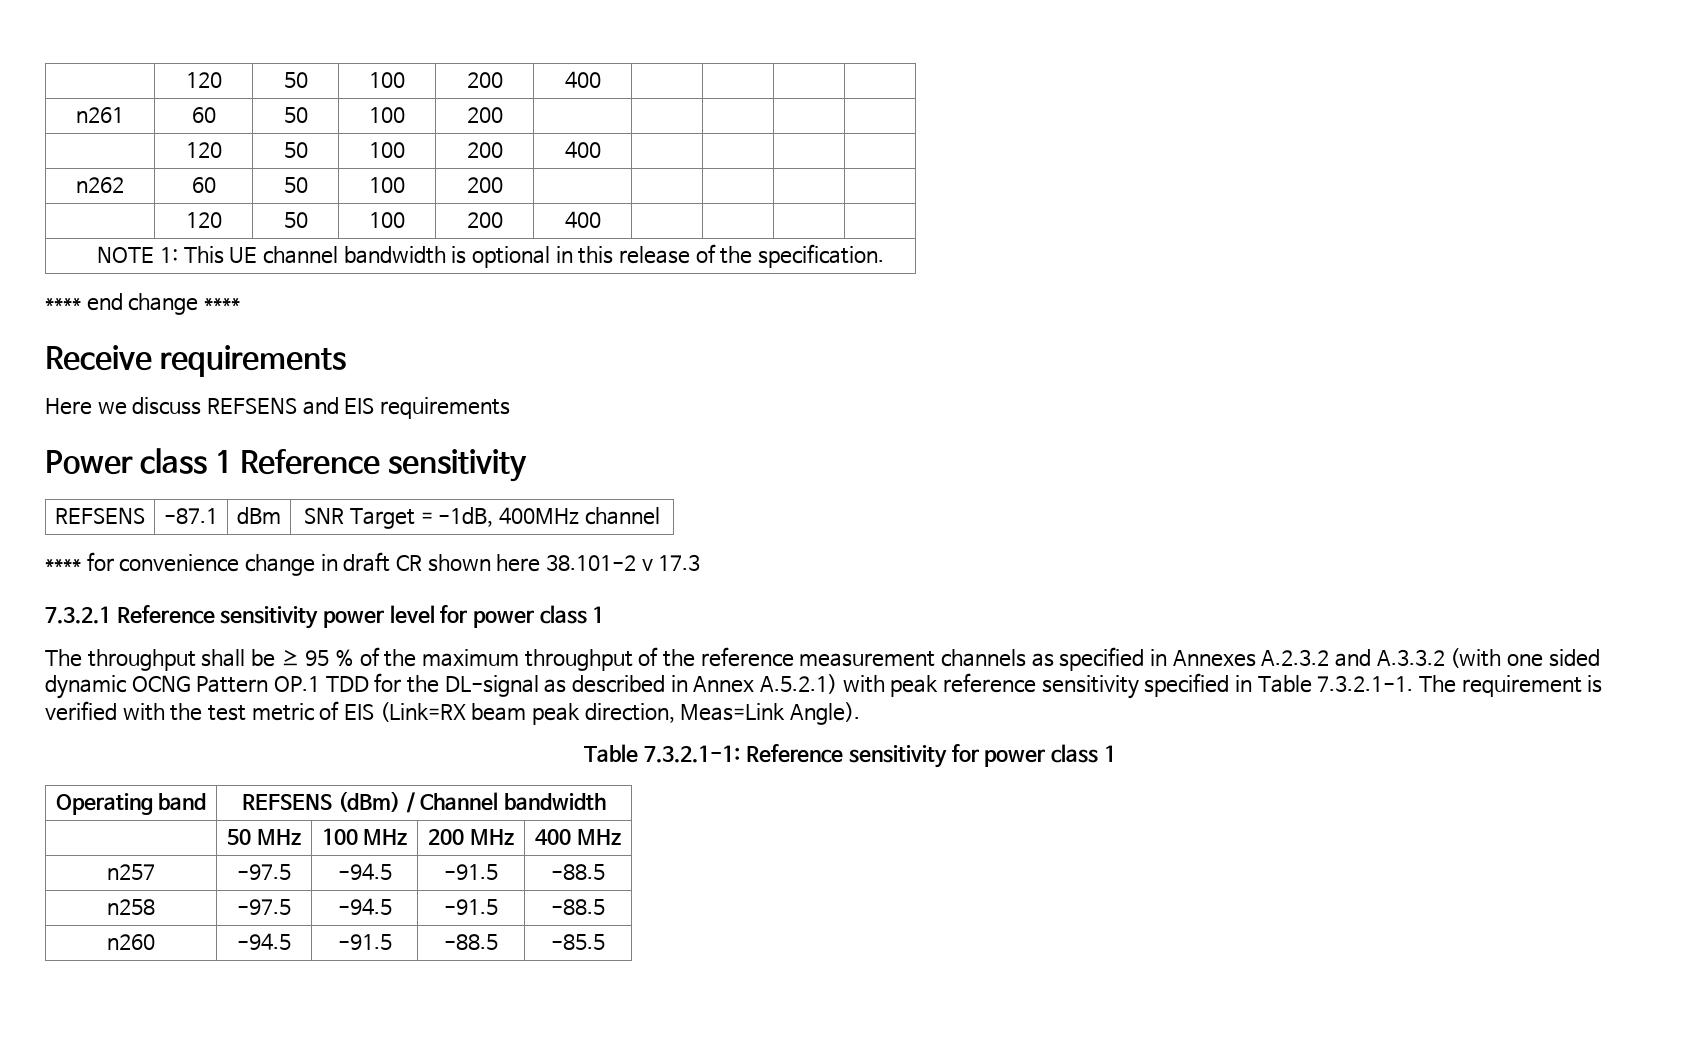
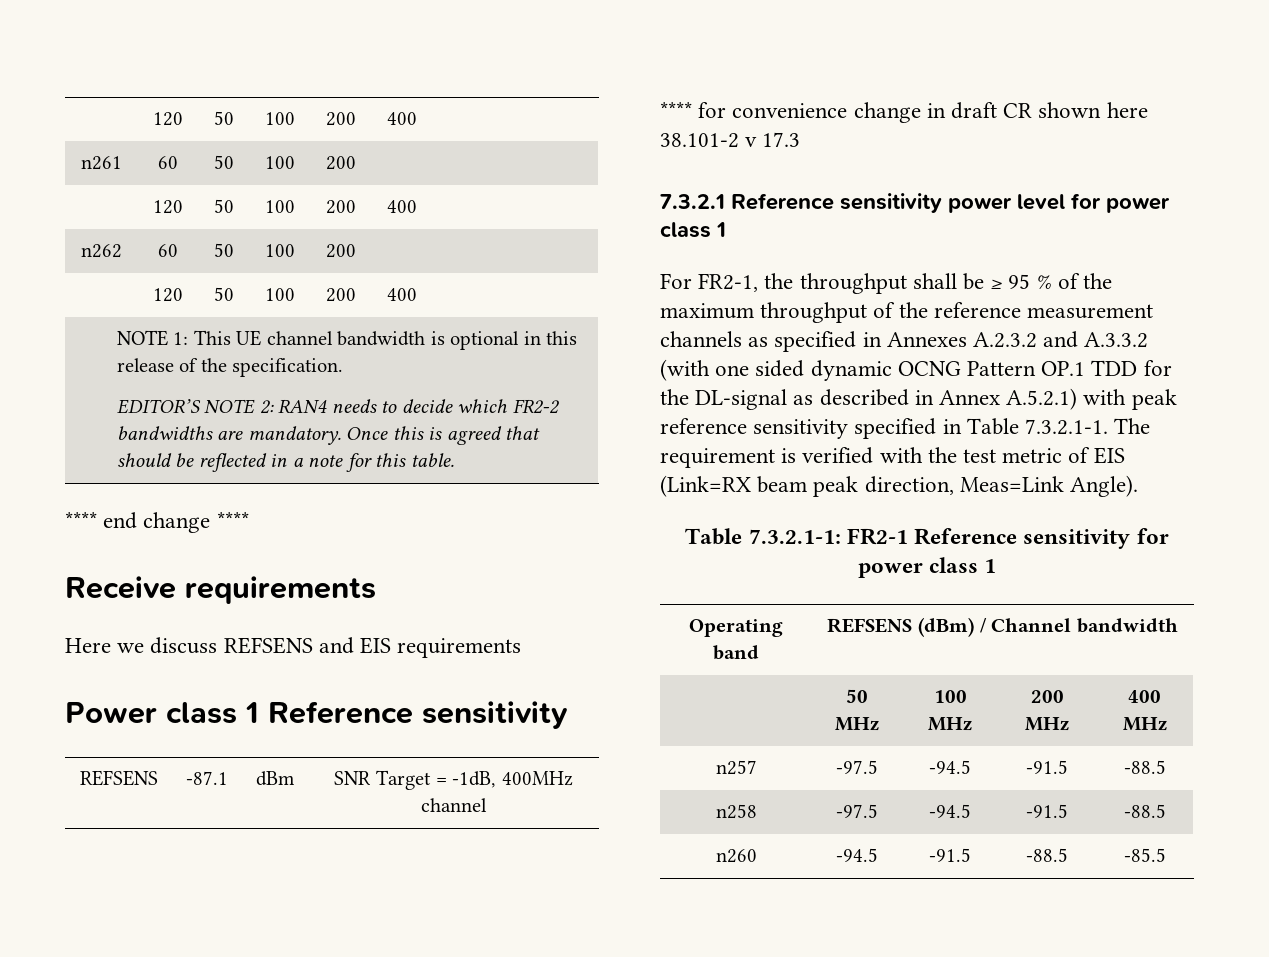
  NOTE 1: This UE channel bandwidth is optional in this release of the specification.
+ EDITOR’S NOTE 2: RAN4 needs to decide which FR2-2 bandwidths are mandatory. Once this is agreed that should be reflected in a note for this table.
- The throughput shall be ≥ 95 % of the maximum throughput of the reference measurement channels as specified in Annexes A.2.3.2 and A.3.3.2 (with one sided dynamic OCNG Pattern OP.1 TDD for the DL-signal as described in Annex A.5.2.1) with peak reference sensitivity specified in Table 7.3.2.1-1. The requirement is verified with the test metric of EIS (Link=RX beam peak direction, Meas=Link Angle).
+ For FR2-1, the throughput shall be ≥ 95 % of the maximum throughput of the reference measurement channels as specified in Annexes A.2.3.2 and A.3.3.2 (with one sided dynamic OCNG Pattern OP.1 TDD for the DL-signal as described in Annex A.5.2.1) with peak reference sensitivity specified in Table 7.3.2.1-1. The requirement is verified with the test metric of EIS (Link=RX beam peak direction, Meas=Link Angle).
- Table 7.3.2.1-1: Reference sensitivity for power class 1
+ Table 7.3.2.1-1: FR2-1 Reference sensitivity for power class 1

